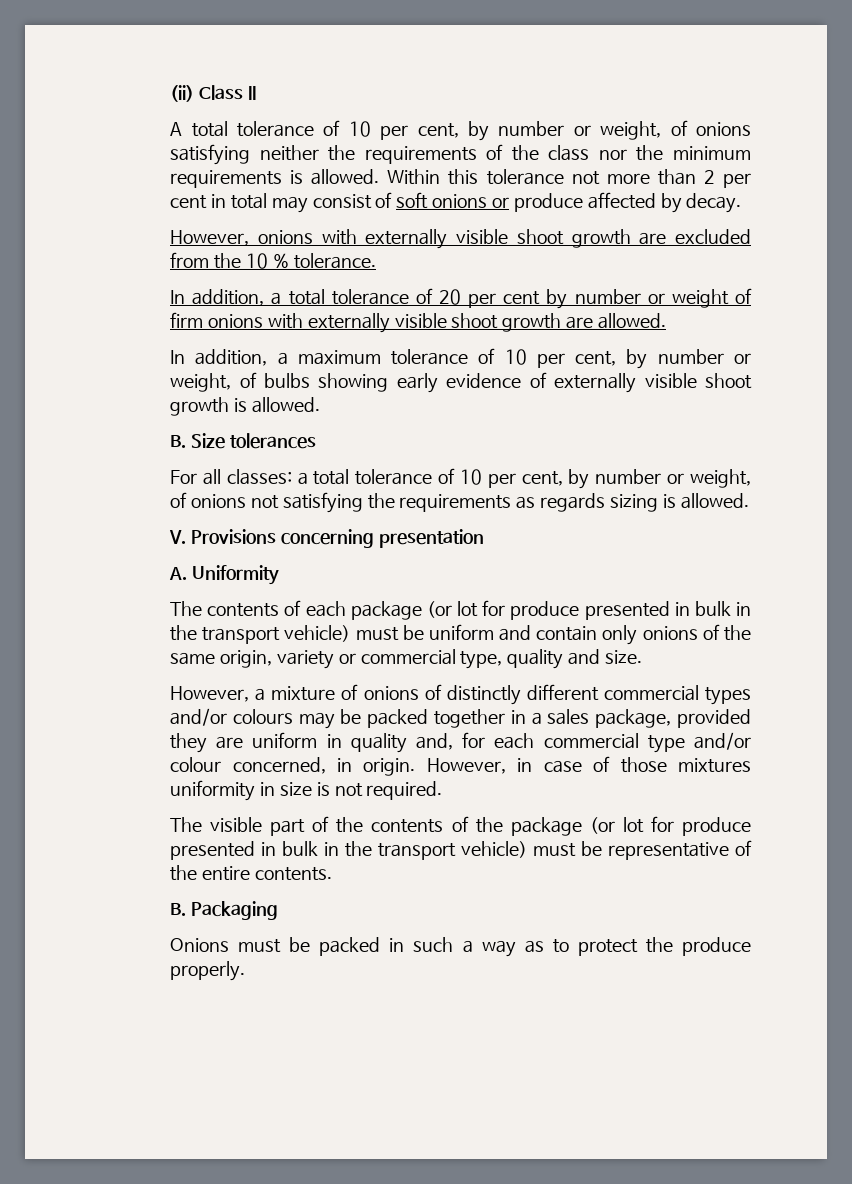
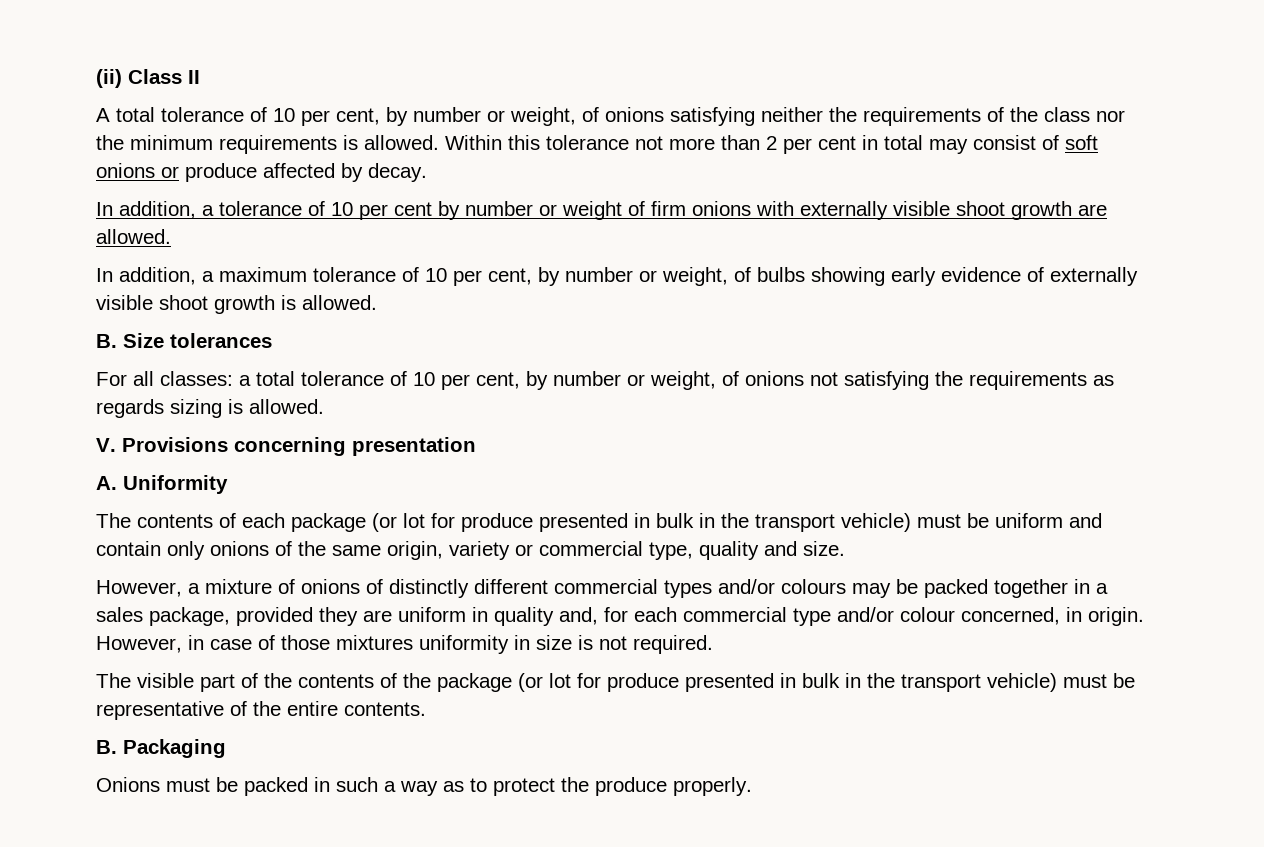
- However, onions with externally visible shoot growth are excluded from the 10 % tolerance.
- In addition, a total tolerance of 20 per cent by number or weight of firm onions with externally visible shoot growth are allowed.
+ In addition, a tolerance of 10 per cent by number or weight of firm onions with externally visible shoot growth are allowed.

